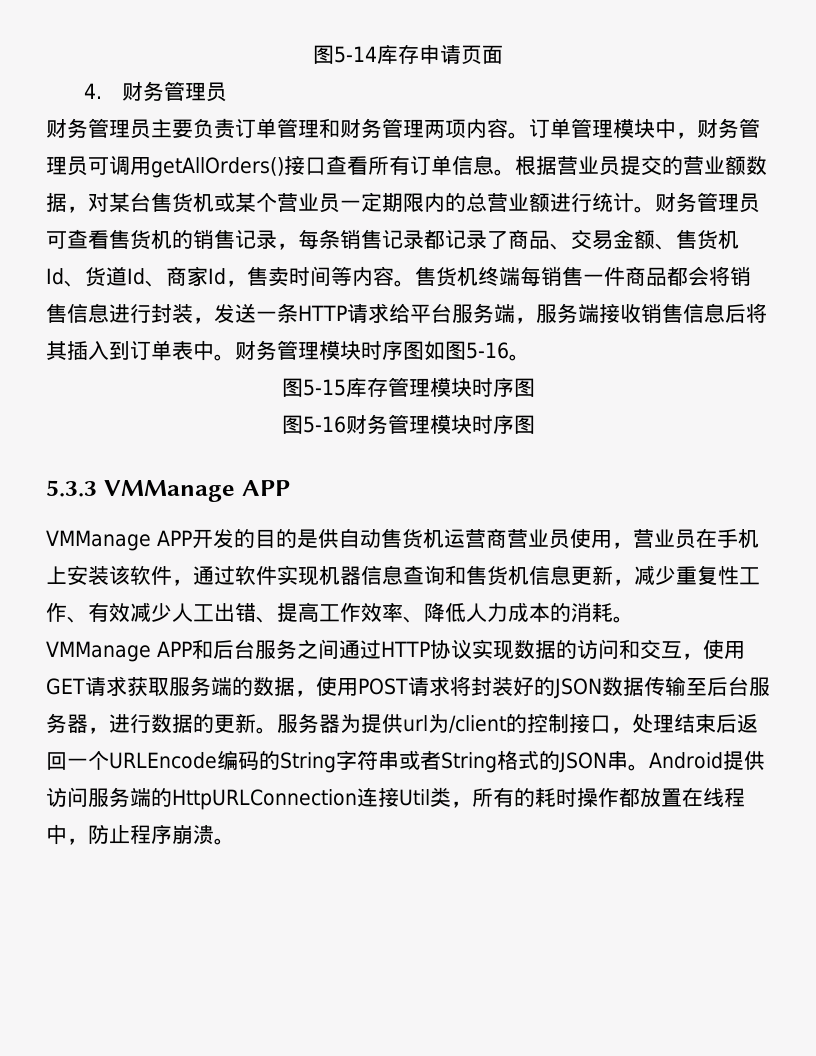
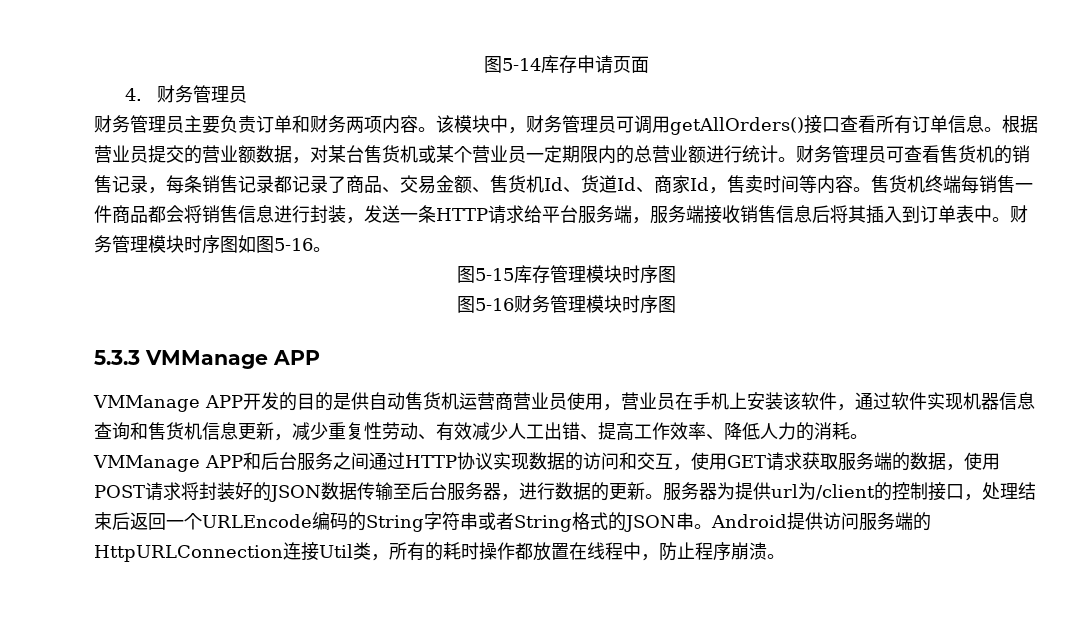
- 财务管理员主要负责订单管理和财务管理两项内容。
+ 财务管理员主要负责订单和财务两项内容。
- 订单管理模块中，财务管理员可调用getAllOrders()接口查看所有订单信息。
+ 该模块中，财务管理员可调用getAllOrders()接口查看所有订单信息。
- VMManage APP开发的目的是供自动售货机运营商营业员使用，营业员在手机上安装该软件，通过软件实现机器信息查询和售货机信息更新，减少重复性工作、有效减少人工出错、提高工作效率、降低人力成本的消耗。
+ VMManage APP开发的目的是供自动售货机运营商营业员使用，营业员在手机上安装该软件，通过软件实现机器信息查询和售货机信息更新，减少重复性劳动、有效减少人工出错、提高工作效率、降低人力的消耗。

